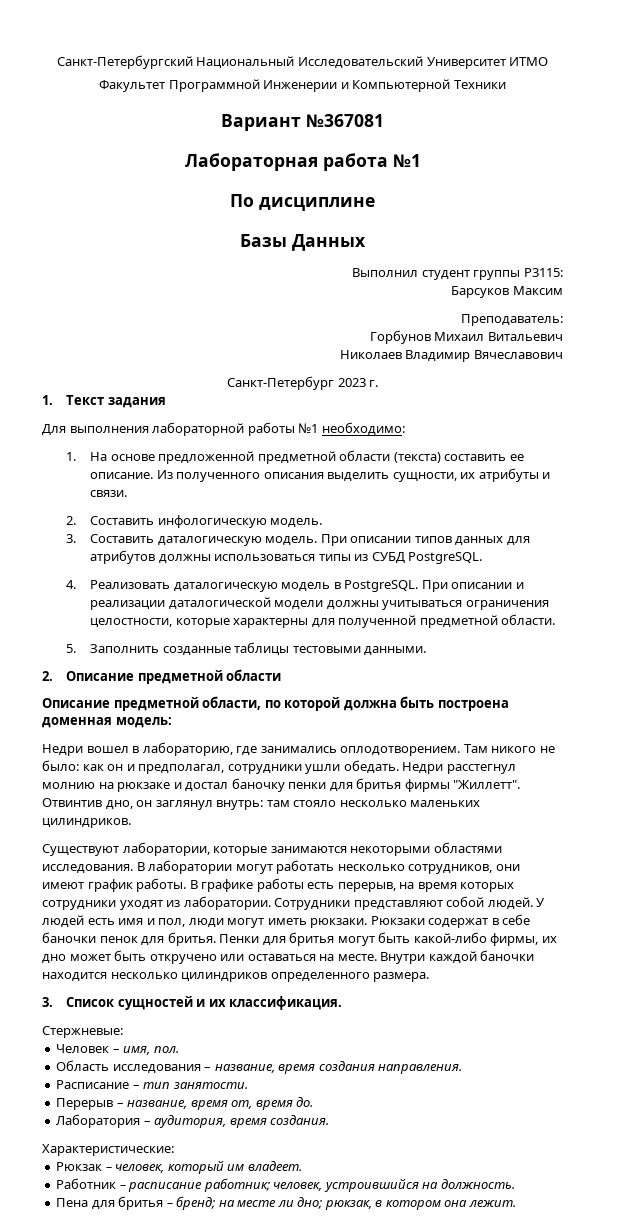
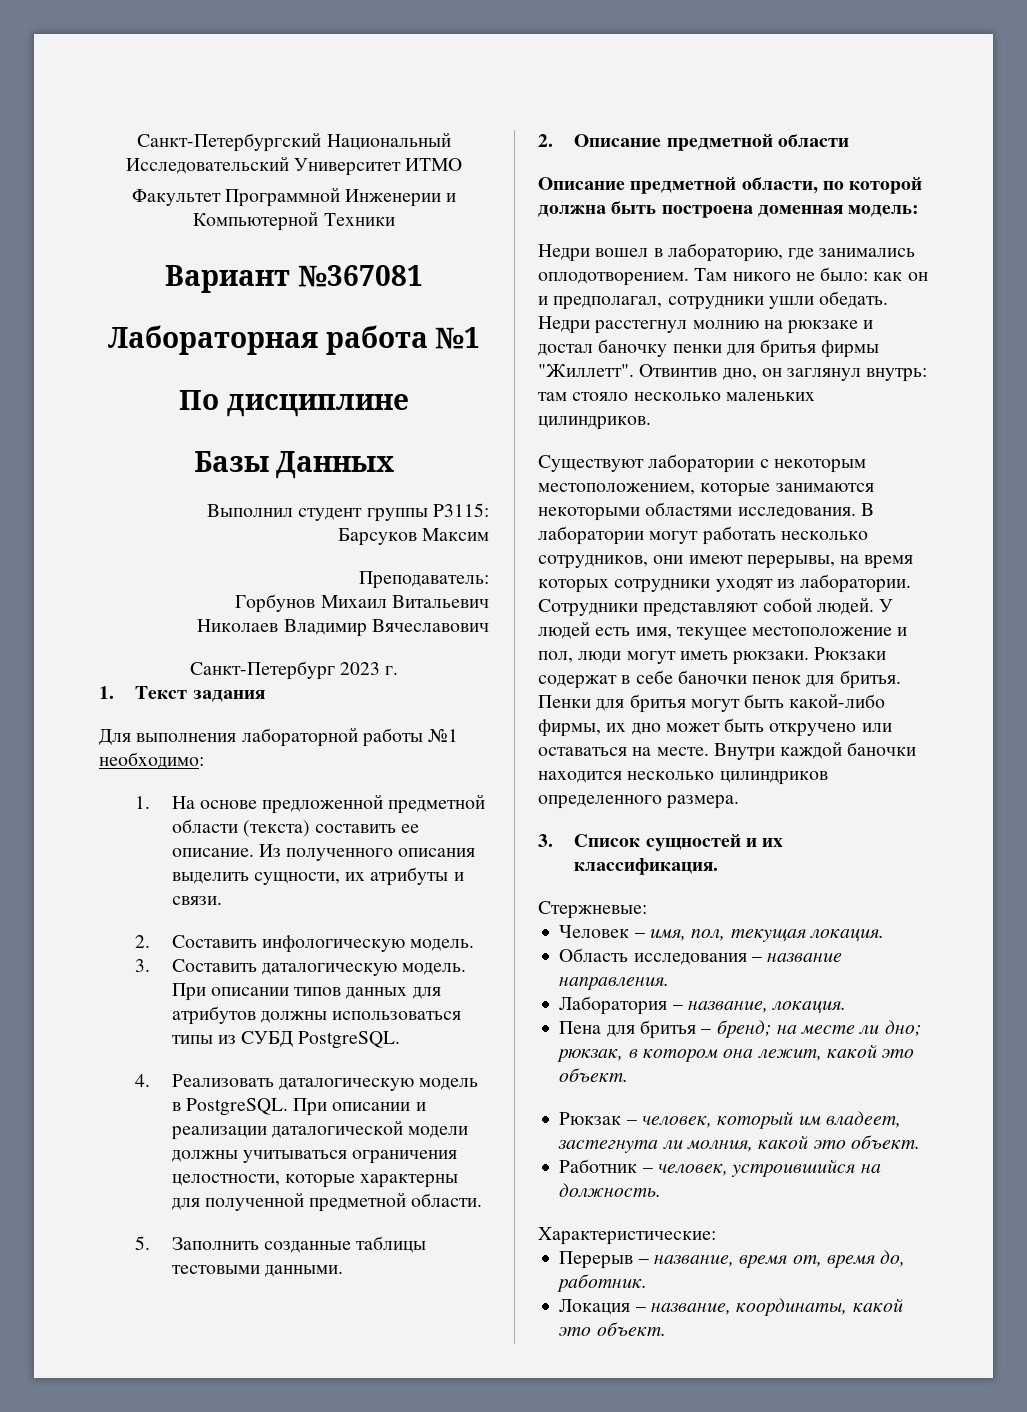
- Существуют лаборатории, которые занимаются некоторыми областями исследования.
+ Существуют лаборатории с некоторым местоположением, которые занимаются некоторыми областями исследования.
- В лаборатории могут работать несколько сотрудников, они имеют график работы. В графике работы есть перерыв, на время которых сотрудники уходят из лаборатории.
+ В лаборатории могут работать несколько сотрудников, они имеют перерывы, на время которых сотрудники уходят из лаборатории.
- У людей есть имя и пол, люди могут иметь рюкзаки.
+ У людей есть имя, текущее местоположение и пол, люди могут иметь рюкзаки.
- Человек – имя, пол.
+ Человек – имя, пол, текущая локация.
- Область исследования – название, время создания направления.
- Расписание – тип занятости.
- Перерыв – название, время от, время до.
- Лаборатория – аудитория, время создания.
- Характеристические:
- Рюкзак – человек, который им владеет.
- Работник – расписание работник; человек, устроившийся на должность.
+ Область исследования – название направления.
+ Лаборатория – название, локация.
- Пена для бритья – бренд; на месте ли дно; рюкзак, в котором она лежит.
+ Пена для бритья – бренд; на месте ли дно; рюкзак, в котором она лежит, какой это объект.
+ Рюкзак – человек, который им владеет, застегнута ли молния, какой это объект.
+ Работник – человек, устроившийся на должность.
+ Характеристические:
+ Перерыв – название, время от, время до, работник.
+ Локация – название, координаты, какой это объект.

